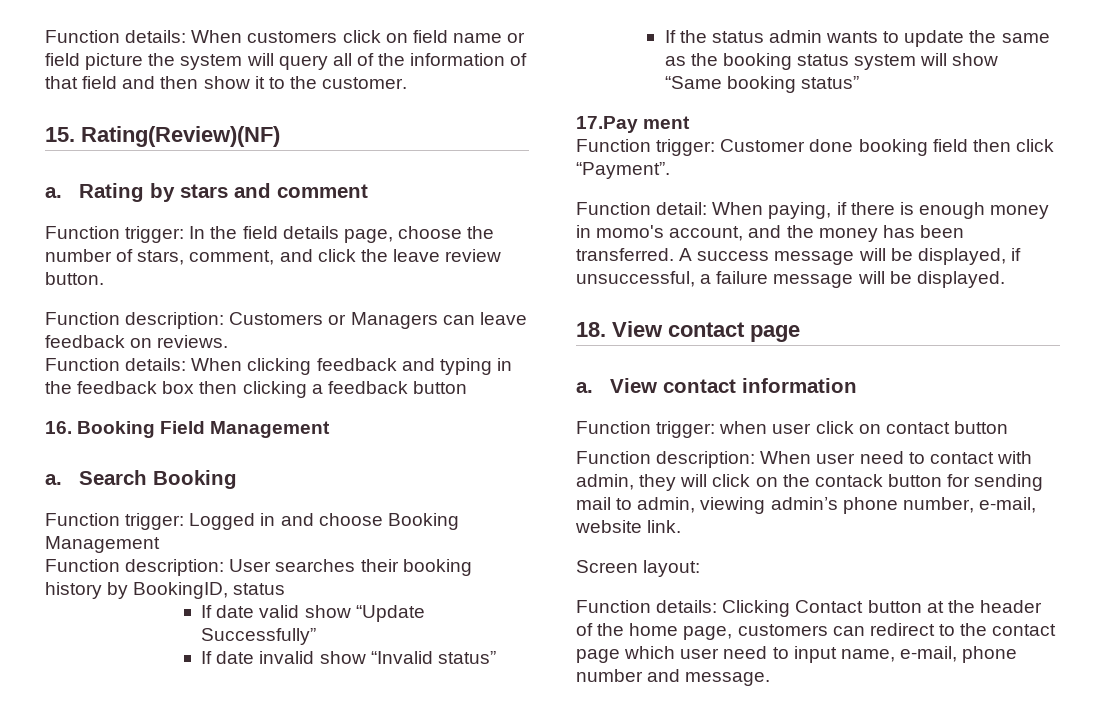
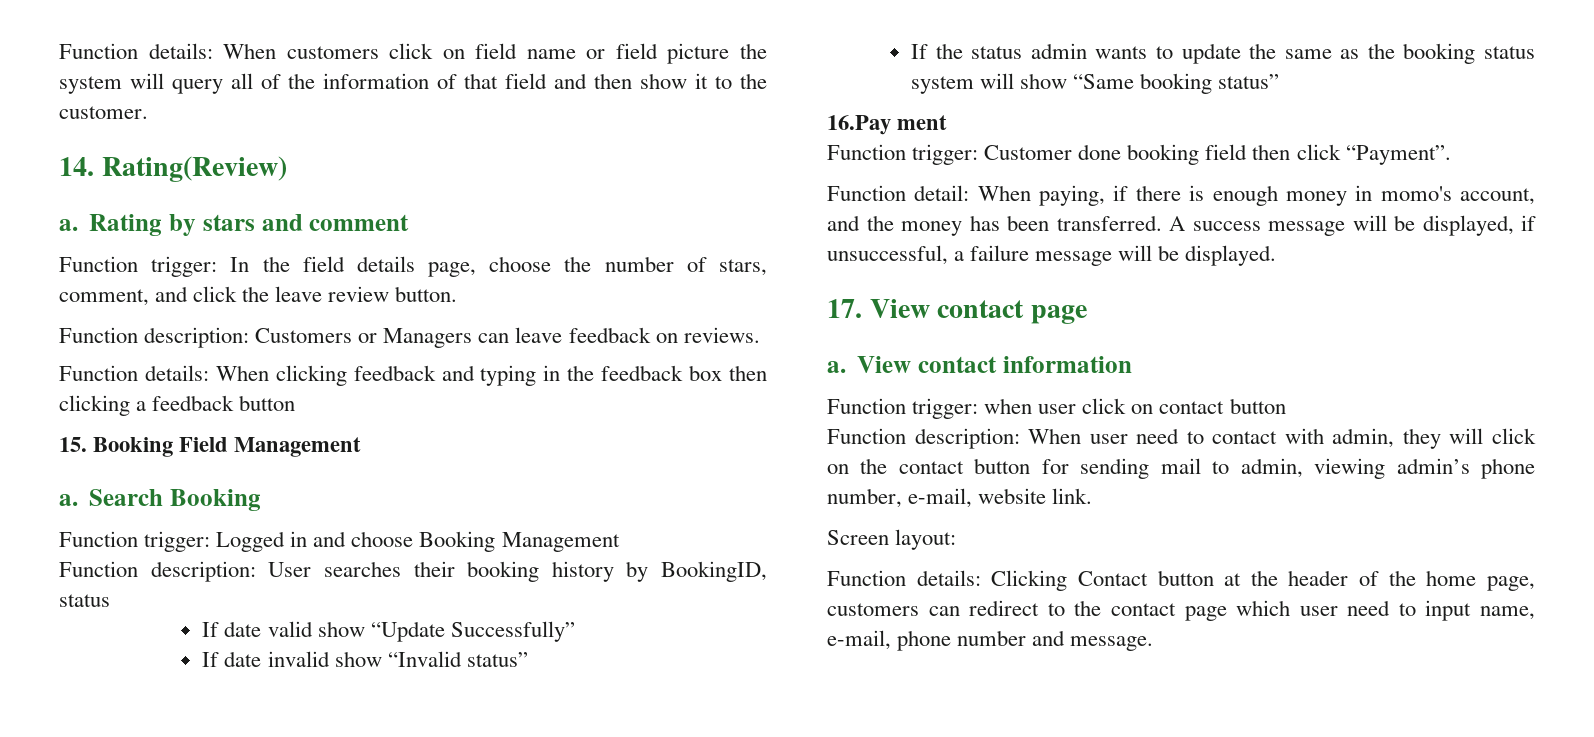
- 15. Rating(Review)(NF)
+ 14. Rating(Review)
- 16. Booking Field Management
+ 15. Booking Field Management
- 17.Pay ment
+ 16.Pay ment
- 18. View contact page
+ 17. View contact page
- Function description: When user need to contact with admin, they will click on the contack button for sending mail to admin, viewing admin’s phone number, e-mail, website link.
+ Function description: When user need to contact with admin, they will click on the contact button for sending mail to admin, viewing admin’s phone number, e-mail, website link.

